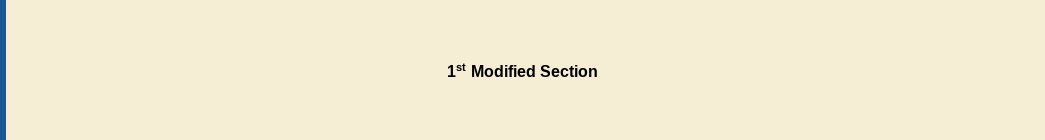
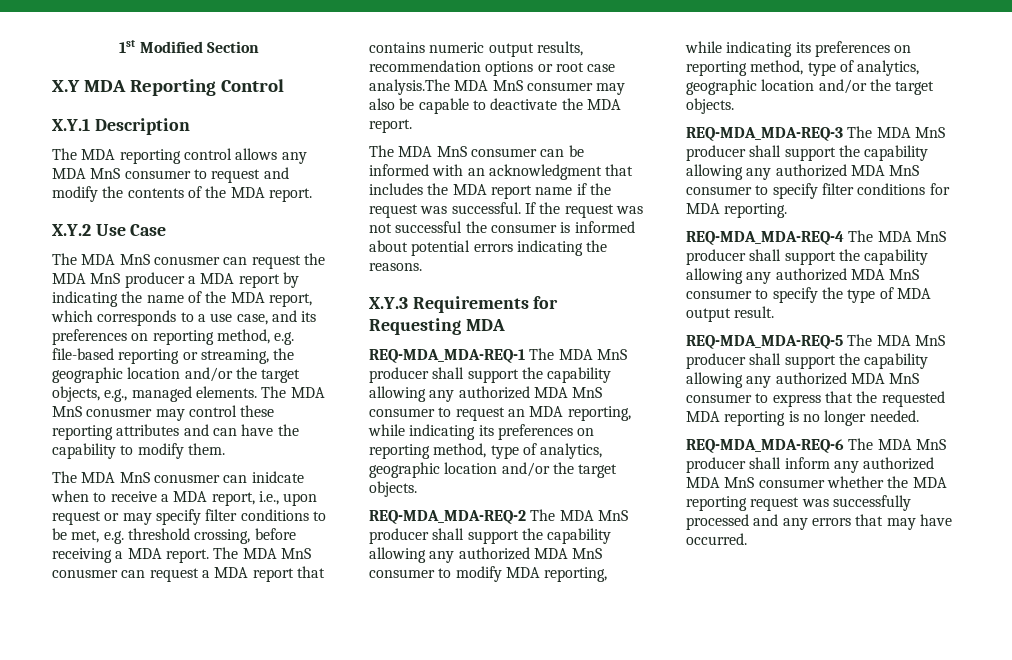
+ X.Y MDA Reporting Control
+ X.Y.1 Description
+ The MDA reporting control allows any MDA MnS consumer to request and modify the contents of the MDA report.
+ X.Y.2 Use Case
+ The MDA MnS conusmer can request the MDA MnS producer a MDA report by indicating the name of the MDA report, which corresponds to a use case, and its preferences on reporting method, e.g. file-based reporting or streaming, the geographic location and/or the target objects, e.g., managed elements. The MDA MnS conusmer may control these reporting attributes and can have the capability to modify them.
+ The MDA MnS conusmer can inidcate when to receive a MDA report, i.e., upon request or may specify filter conditions to be met, e.g. threshold crossing, before receiving a MDA report. The MDA MnS conusmer can request a MDA report that contains numeric output results, recommendation options or root case analysis.The MDA MnS consumer may also be capable to deactivate the MDA report.
+ The MDA MnS consumer can be informed with an acknowledgment that includes the MDA report name if the request was successful. If the request was not successful the consumer is informed about potential errors indicating the reasons.
+ X.Y.3 Requirements for Requesting MDA
+ REQ-MDA_MDA-REQ-1 The MDA MnS producer shall support the capability allowing any authorized MDA MnS consumer to request an MDA reporting, while indicating its preferences on reporting method, type of analytics, geographic location and/or the target objects.
+ REQ-MDA_MDA-REQ-2 The MDA MnS producer shall support the capability allowing any authorized MDA MnS consumer to modify MDA reporting, while indicating its preferences on reporting method, type of analytics, geographic location and/or the target objects.
+ REQ-MDA_MDA-REQ-3 The MDA MnS producer shall support the capability allowing any authorized MDA MnS consumer to specify filter conditions for MDA reporting.
+ REQ-MDA_MDA-REQ-4 The MDA MnS producer shall support the capability allowing any authorized MDA MnS consumer to specify the type of MDA output result.
+ REQ-MDA_MDA-REQ-5 The MDA MnS producer shall support the capability allowing any authorized MDA MnS consumer to express that the requested MDA reporting is no longer needed.
+ REQ-MDA_MDA-REQ-6 The MDA MnS producer shall inform any authorized MDA MnS consumer whether the MDA reporting request was successfully processed and any errors that may have occurred.

